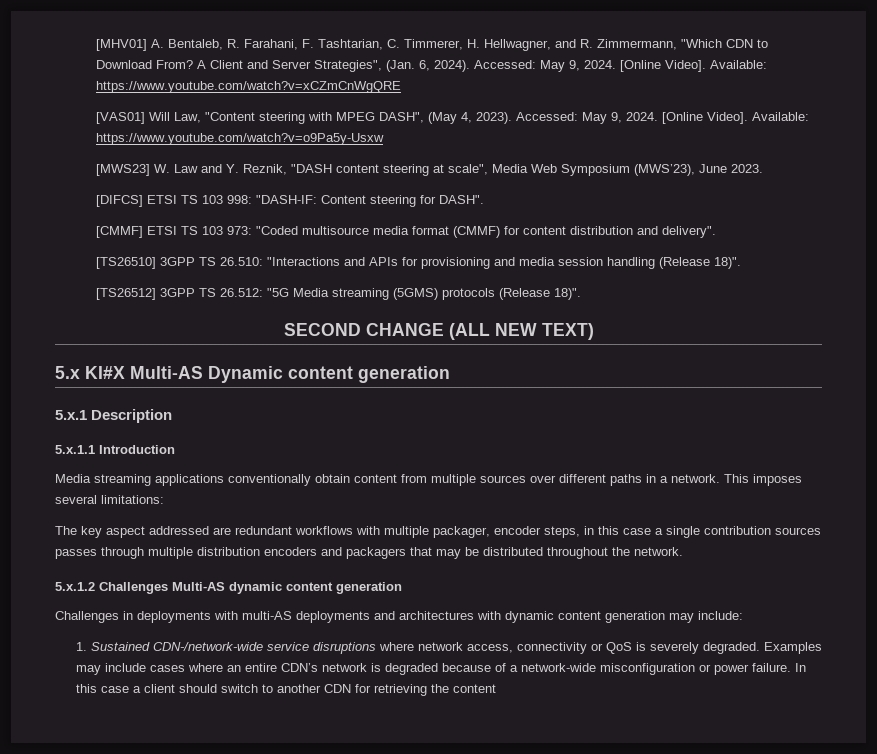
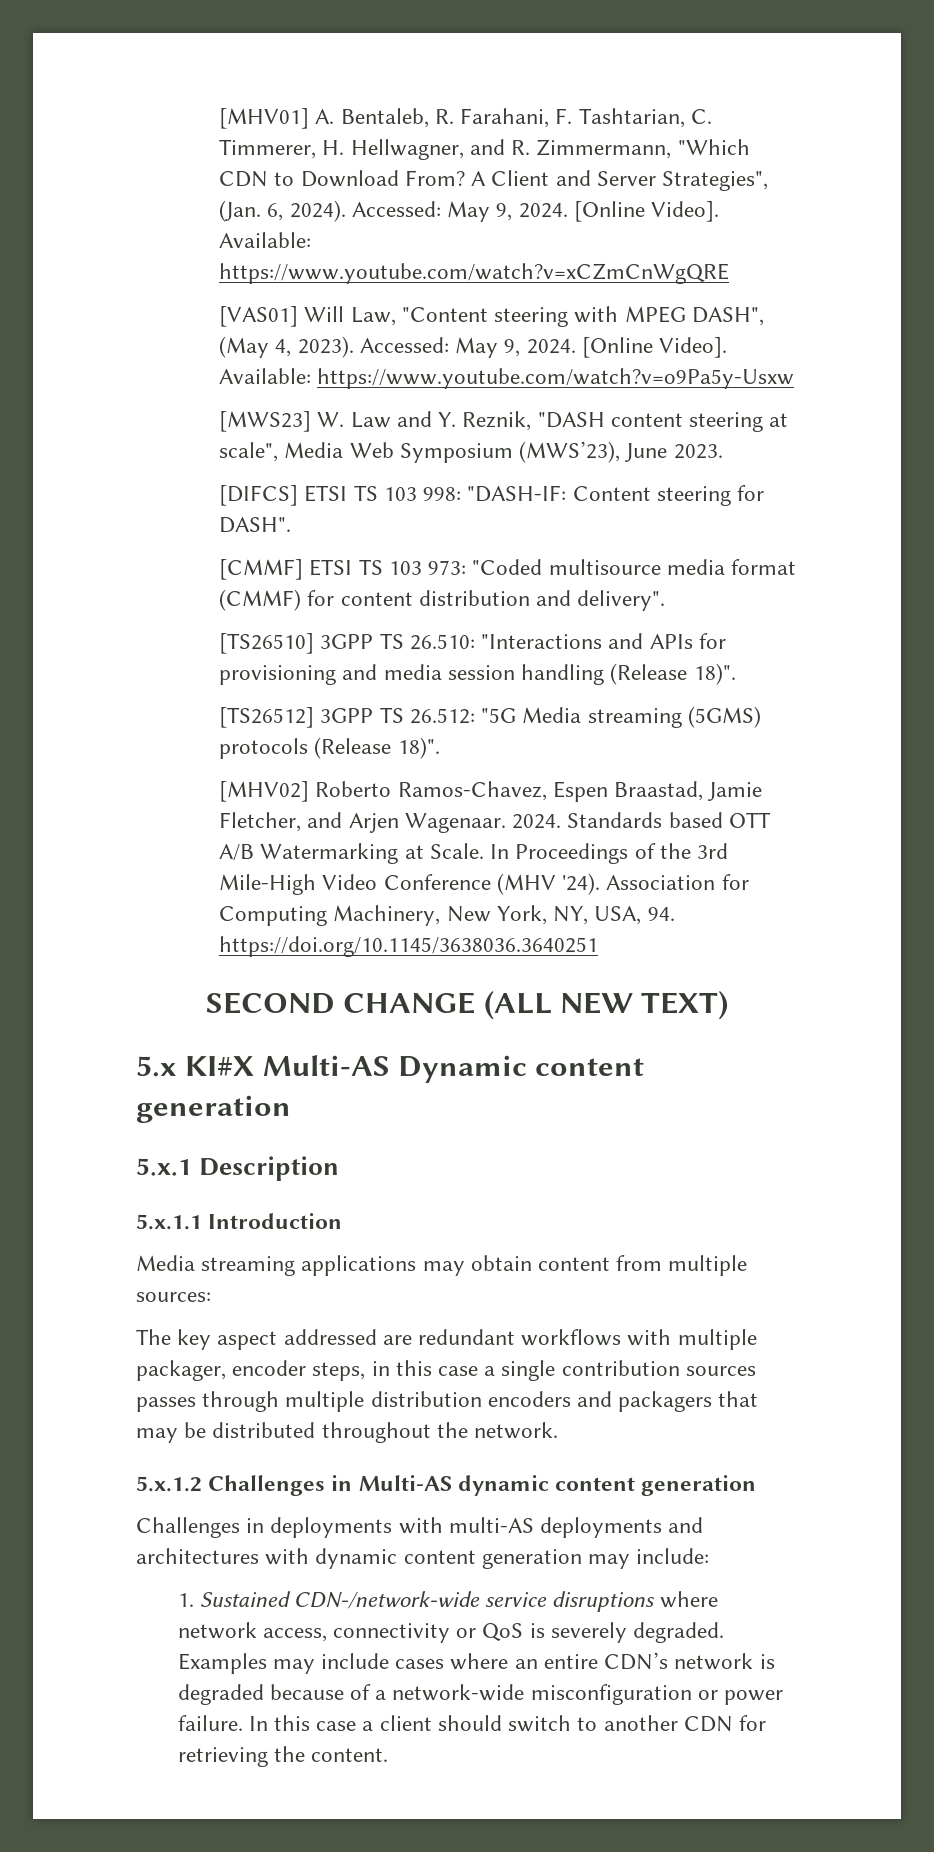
+ [MHV02] Roberto Ramos-Chavez, Espen Braastad, Jamie Fletcher, and Arjen Wagenaar. 2024. Standards based OTT A/B Watermarking at Scale. In Proceedings of the 3rd Mile-High Video Conference (MHV '24). Association for Computing Machinery, New York, NY, USA, 94. https://doi.org/10.1145/3638036.3640251
- Media streaming applications conventionally obtain content from multiple sources over different paths in a network. This imposes several limitations:
+ Media streaming applications may obtain content from multiple sources:
- 5.x.1.2 Challenges Multi-AS dynamic content generation
+ 5.x.1.2 Challenges in Multi-AS dynamic content generation
- In this case a client should switch to another CDN for retrieving the content
+ In this case a client should switch to another CDN for retrieving the content.

